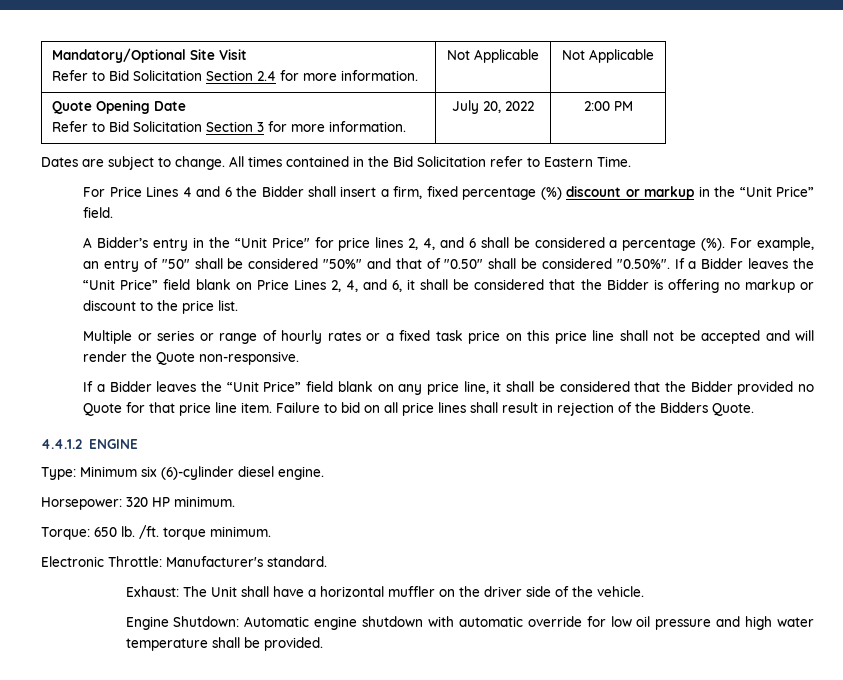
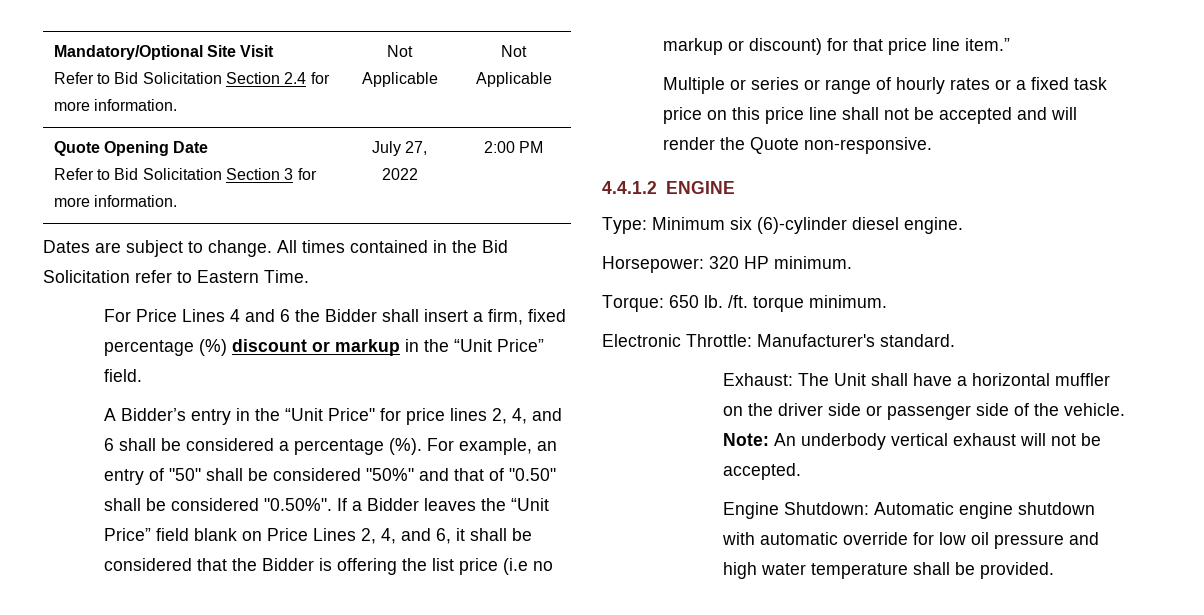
  Quote Opening Date
- Refer to Bid Solicitation Section 3 for more information. | July 20, 2022 | 2:00 PM
+ Refer to Bid Solicitation Section 3 for more information. | July 27, 2022 | 2:00 PM
- For example, an entry of "50" shall be considered "50%" and that of "0.50" shall be considered "0.50%". If a Bidder leaves the “Unit Price” field blank on Price Lines 2, 4, and 6, it shall be considered that the Bidder is offering no markup or discount to the price list.
+ For example, an entry of "50" shall be considered "50%" and that of "0.50" shall be considered "0.50%". If a Bidder leaves the “Unit Price” field blank on Price Lines 2, 4, and 6, it shall be considered that the Bidder is offering the list price (i.e no markup or discount) for that price line item.”
- If a Bidder leaves the “Unit Price” field blank on any price line, it shall be considered that the Bidder provided no Quote for that price line item. Failure to bid on all price lines shall result in rejection of the Bidders Quote.
- Exhaust: The Unit shall have a horizontal muffler on the driver side of the vehicle.
+ Exhaust: The Unit shall have a horizontal muffler on the driver side or passenger side of the vehicle. Note: An underbody vertical exhaust will not be accepted.

